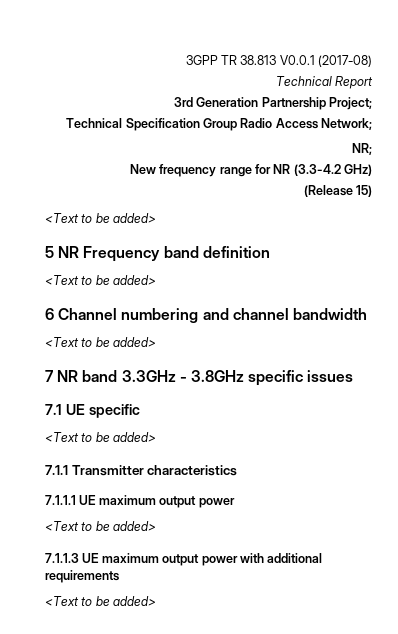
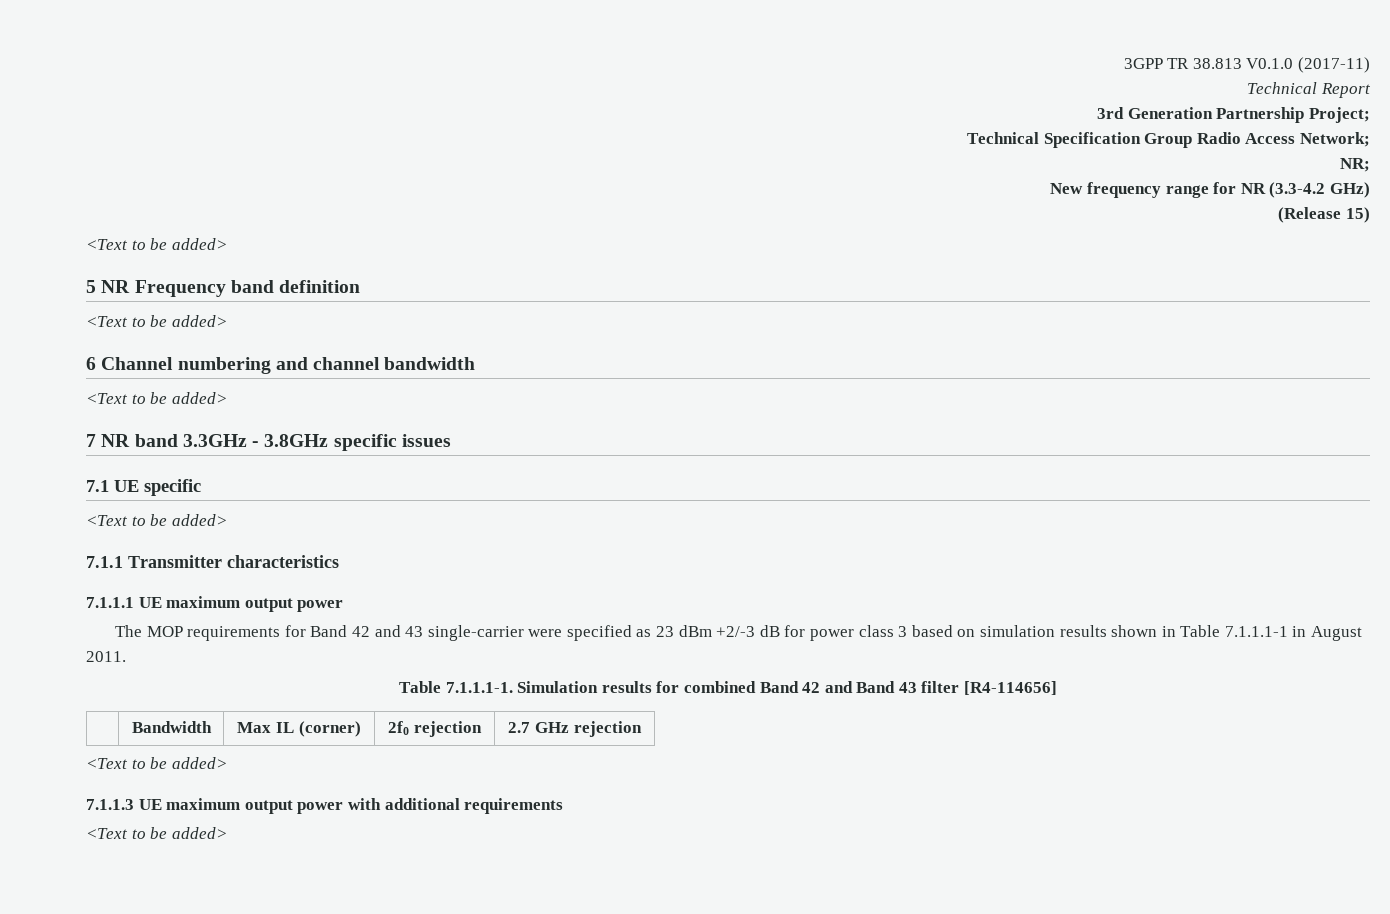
- 3GPP TR 38.813 V0.0.1 (2017-08)
+ 3GPP TR 38.813 V0.1.0 (2017-11)
+ The MOP requirements for Band 42 and 43 single-carrier were specified as 23 dBm +2/-3 dB for power class 3 based on simulation results shown in Table 7.1.1.1-1 in August 2011.
+ Table 7.1.1.1-1. Simulation results for combined Band 42 and Band 43 filter [R4-114656]
+ | Bandwidth | Max IL (corner) | 2f0 rejection | 2.7 GHz rejection

